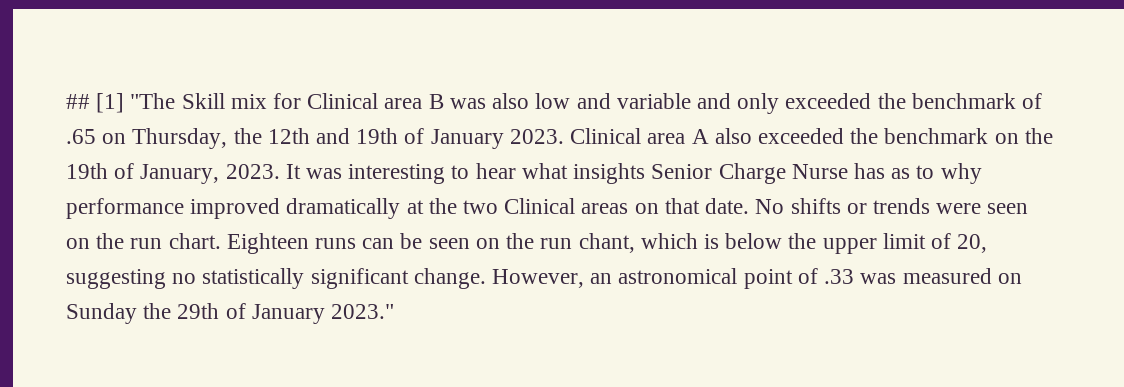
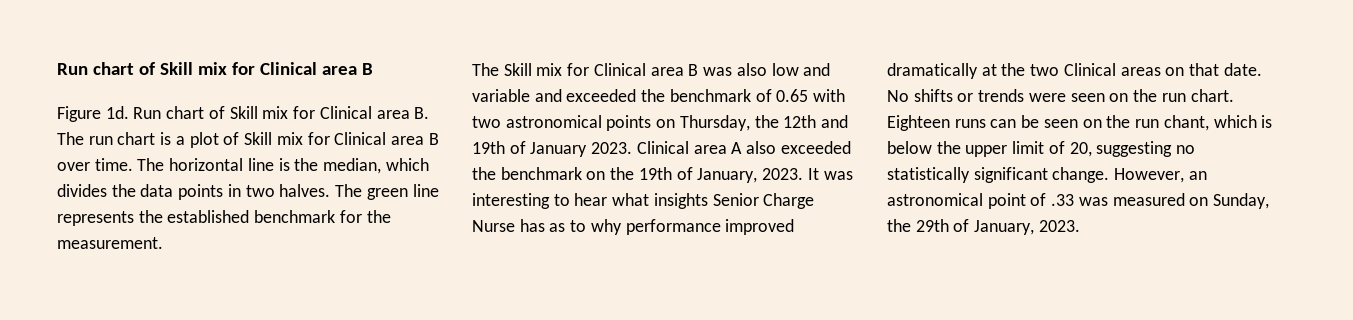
- ## [1] "The Skill mix for Clinical area B was also low and variable and only exceeded the benchmark of .65 on Thursday, the 12th and 19th of January 2023.
+ Run chart of Skill mix for Clinical area B
+ Figure 1d. Run chart of Skill mix for Clinical area B. The run chart is a plot of Skill mix for Clinical area B over time. The horizontal line is the median, which divides the data points in two halves. The green line represents the established benchmark for the measurement.
+ The Skill mix for Clinical area B was also low and variable and exceeded the benchmark of 0.65 with two astronomical points on Thursday, the 12th and 19th of January 2023.
- However, an astronomical point of .33 was measured on Sunday the 29th of January 2023."
+ However, an astronomical point of .33 was measured on Sunday, the 29th of January, 2023.

